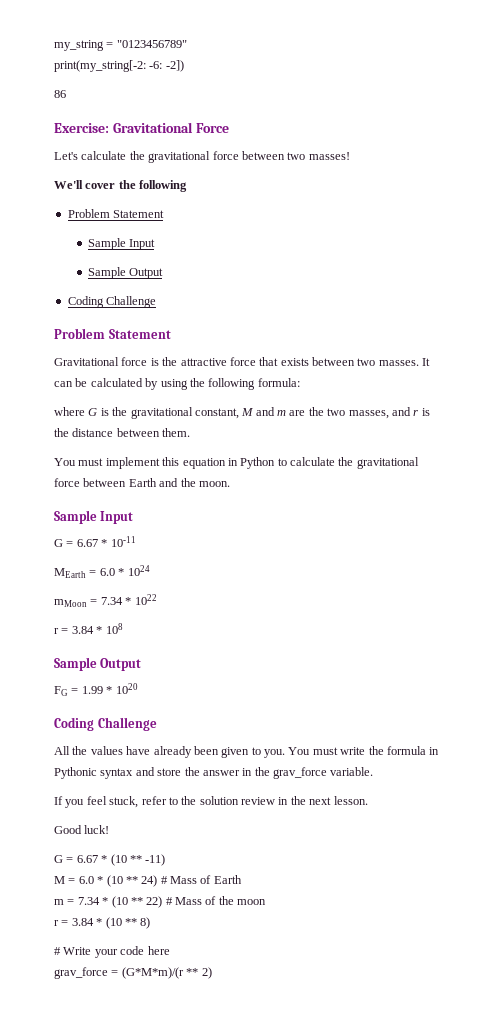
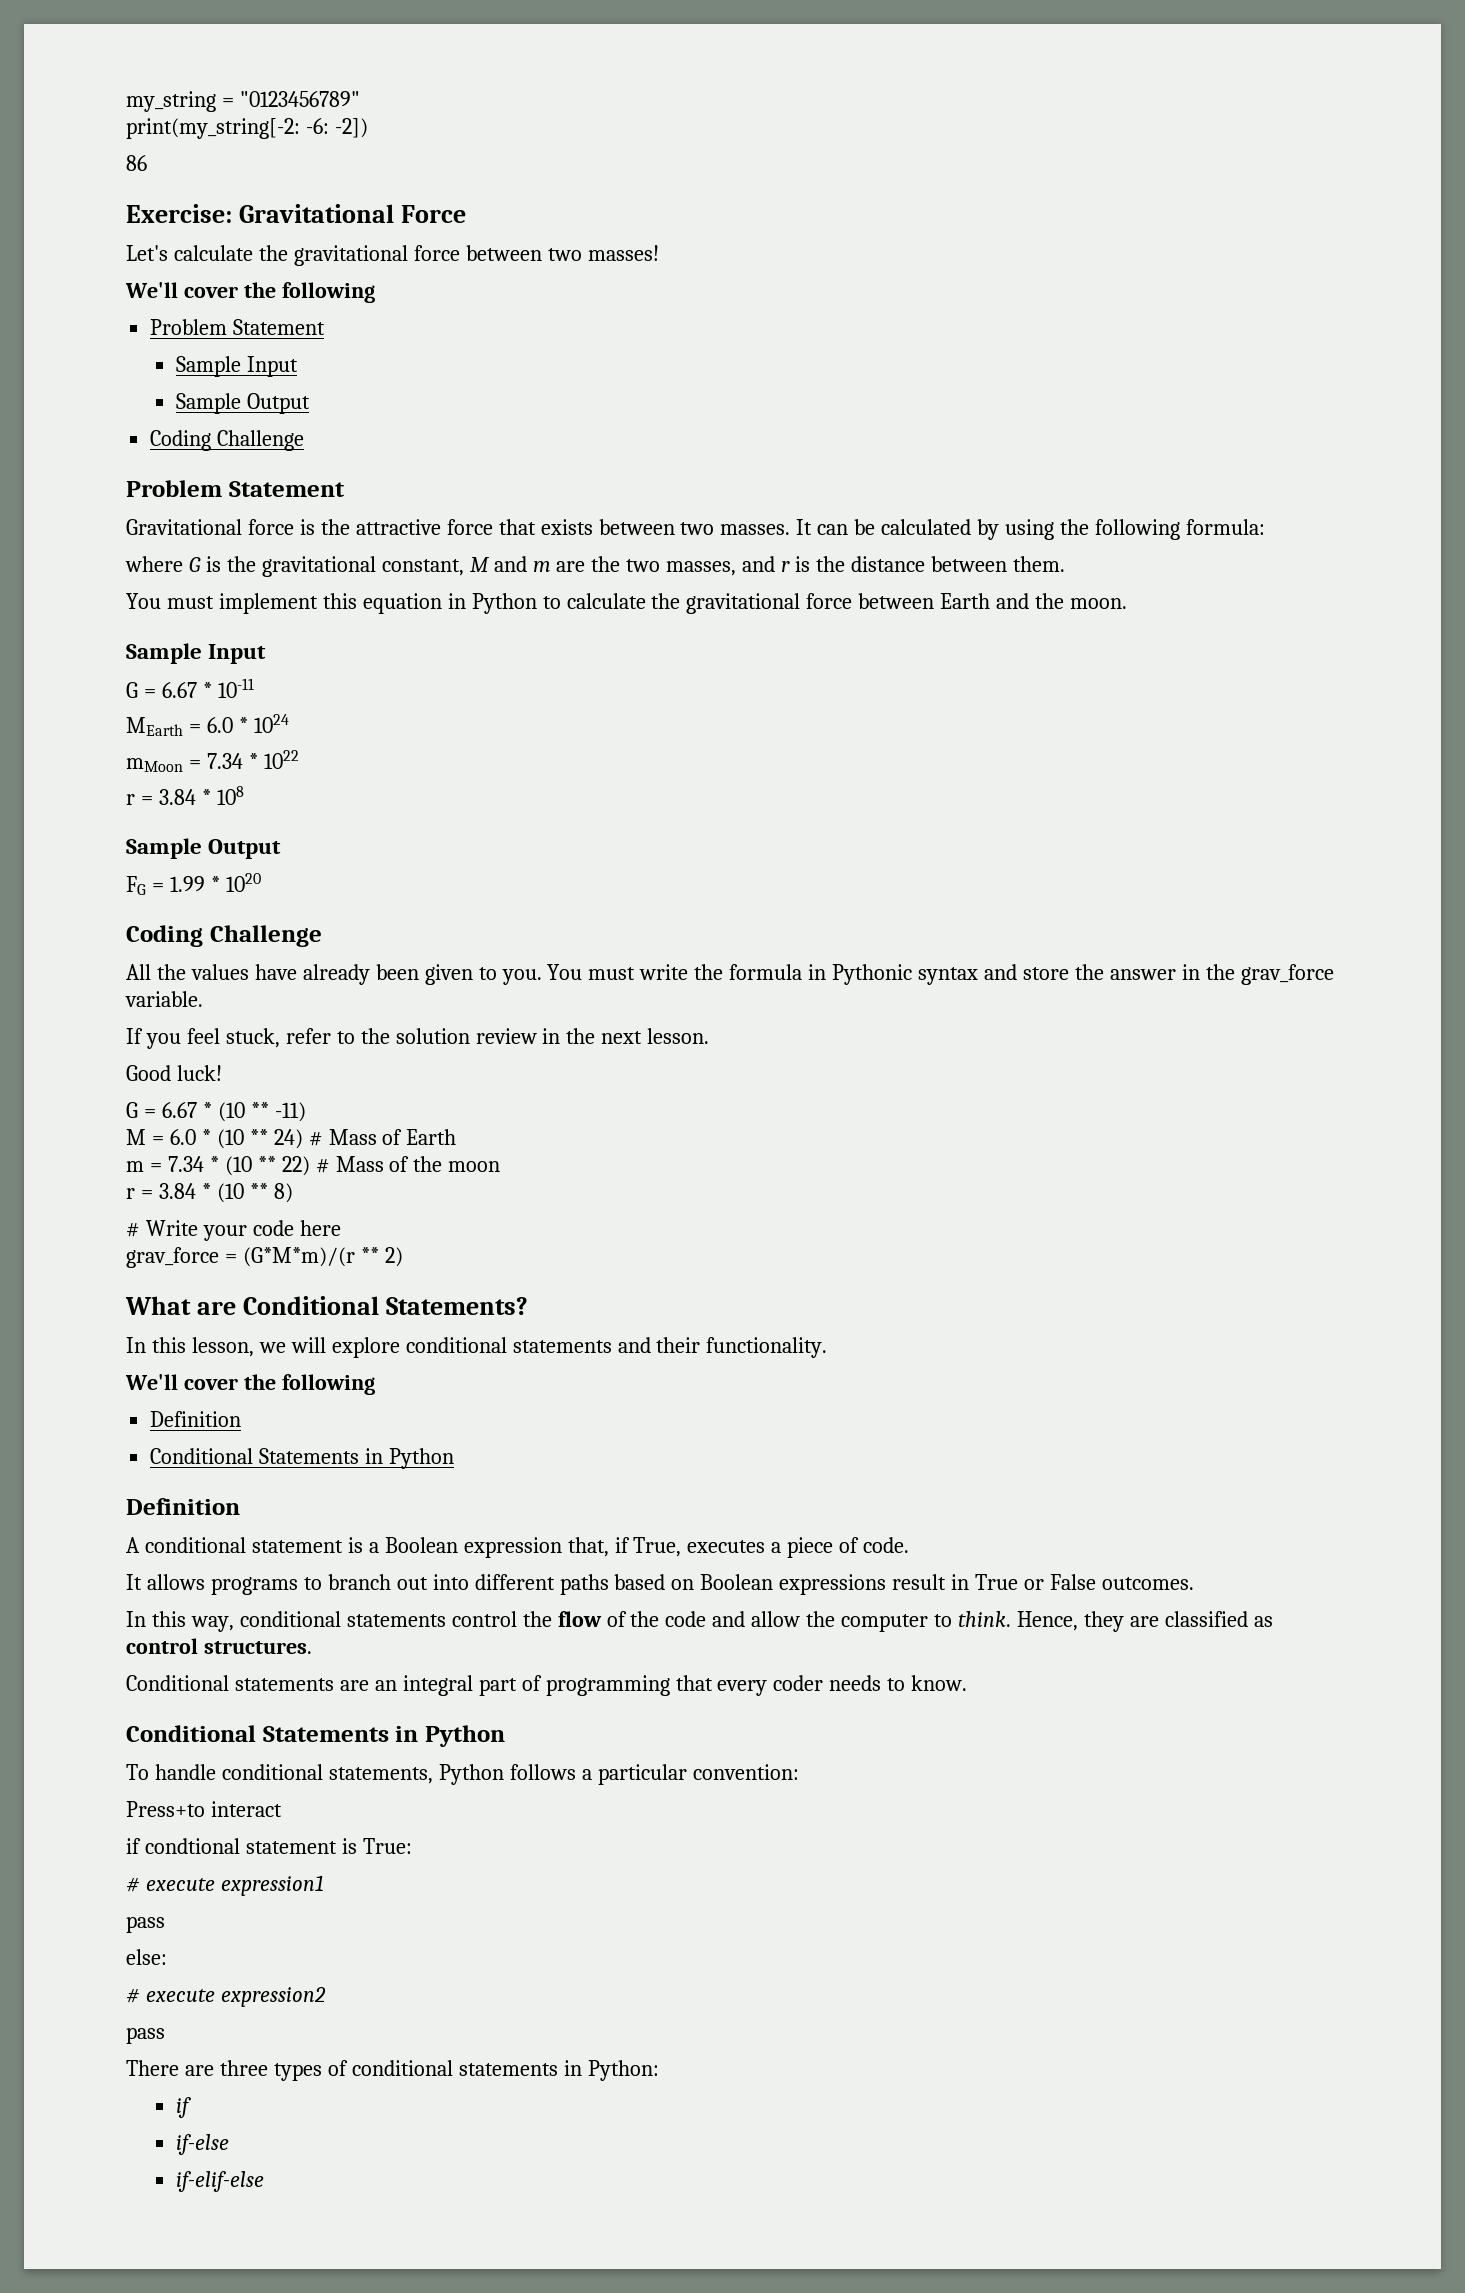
+ What are Conditional Statements?
+ In this lesson, we will explore conditional statements and their functionality.
+ We'll cover the following
+ Definition
+ Conditional Statements in Python
+ Definition
+ A conditional statement is a Boolean expression that, if True, executes a piece of code.
+ It allows programs to branch out into different paths based on Boolean expressions result in True or False outcomes.
+ In this way, conditional statements control the flow of the code and allow the computer to think. Hence, they are classified as control structures.
+ Conditional statements are an integral part of programming that every coder needs to know.
+ Conditional Statements in Python
+ To handle conditional statements, Python follows a particular convention:
+ Press+to interact
+ if condtional statement is True:
+ # execute expression1
+ pass
+ else:
+ # execute expression2
+ pass
+ There are three types of conditional statements in Python:
+ if
+ if-else
+ if-elif-else

